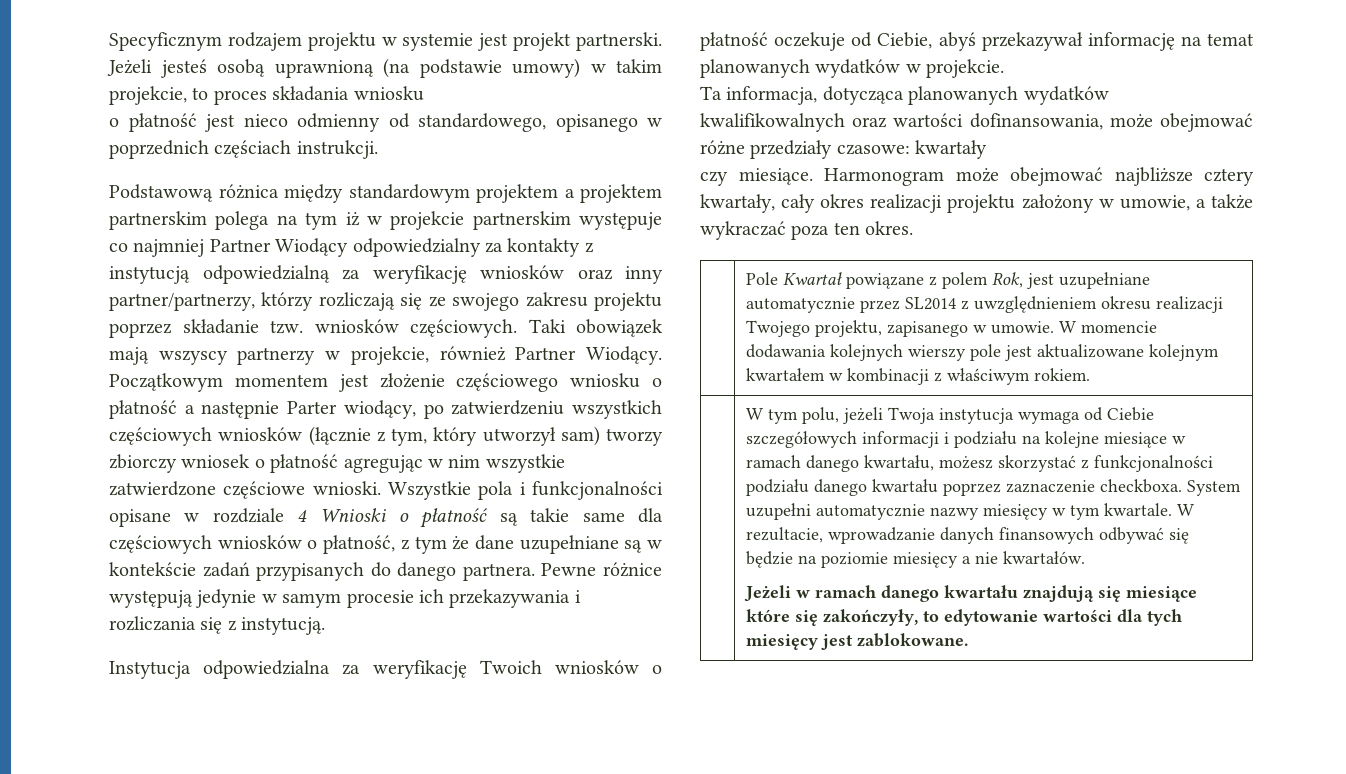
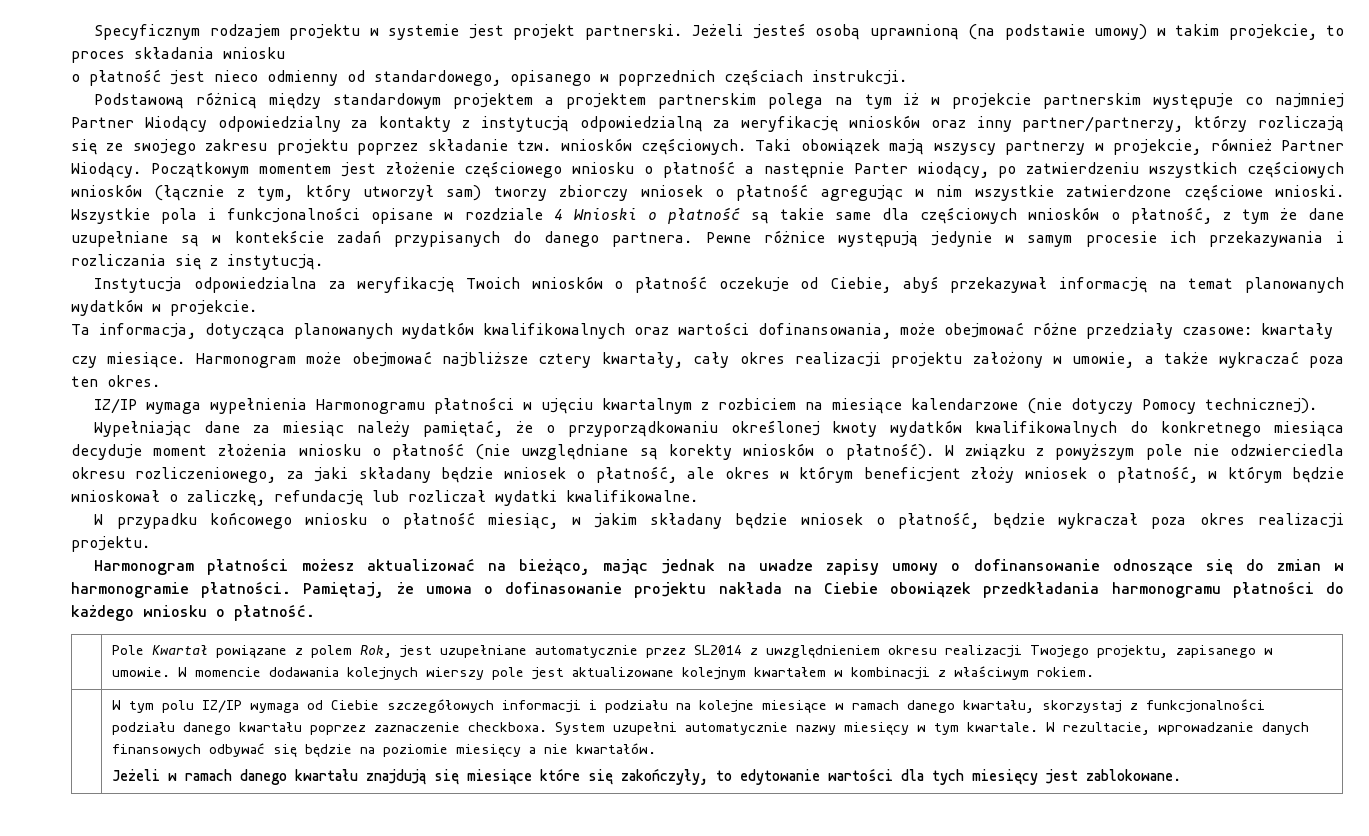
- Podstawową różnica między standardowym projektem a projektem partnerskim polega na tym iż w projekcie partnerskim występuje co najmniej Partner Wiodący odpowiedzialny za kontakty z instytucją odpowiedzialną za weryfikację wniosków oraz inny partner/partnerzy, którzy rozliczają się ze swojego zakresu projektu poprzez składanie tzw. wniosków częściowych.
+ Podstawową różnicą między standardowym projektem a projektem partnerskim polega na tym iż w projekcie partnerskim występuje co najmniej Partner Wiodący odpowiedzialny za kontakty z instytucją odpowiedzialną za weryfikację wniosków oraz inny partner/partnerzy, którzy rozliczają się ze swojego zakresu projektu poprzez składanie tzw. wniosków częściowych.
+ IZ/IP wymaga wypełnienia Harmonogramu płatności w ujęciu kwartalnym z rozbiciem na miesiące kalendarzowe (nie dotyczy Pomocy technicznej).
+ Wypełniając dane za miesiąc należy pamiętać, że o przyporządkowaniu określonej kwoty wydatków kwalifikowalnych do konkretnego miesiąca decyduje moment złożenia wniosku o płatność (nie uwzględniane są korekty wniosków o płatność). W związku z powyższym pole nie odzwierciedla okresu rozliczeniowego, za jaki składany będzie wniosek o płatność, ale okres w którym beneficjent złoży wniosek o płatność, w którym będzie wnioskował o zaliczkę, refundację lub rozliczał wydatki kwalifikowalne.
+ W przypadku końcowego wniosku o płatność miesiąc, w jakim składany będzie wniosek o płatność, będzie wykraczał poza okres realizacji projektu.
+ Harmonogram płatności możesz aktualizować na bieżąco, mając jednak na uwadze zapisy umowy o dofinansowanie odnoszące się do zmian w harmonogramie płatności. Pamiętaj, że umowa o dofinasowanie projektu nakłada na Ciebie obowiązek przedkładania harmonogramu płatności do każdego wniosku o płatność.
- W tym polu, jeżeli Twoja instytucja wymaga od Ciebie szczegółowych informacji i podziału na kolejne miesiące w ramach danego kwartału, możesz skorzystać z funkcjonalności podziału danego kwartału poprzez zaznaczenie checkboxa.
+ W tym polu IZ/IP wymaga od Ciebie szczegółowych informacji i podziału na kolejne miesiące w ramach danego kwartału, skorzystaj z funkcjonalności podziału danego kwartału poprzez zaznaczenie checkboxa.

